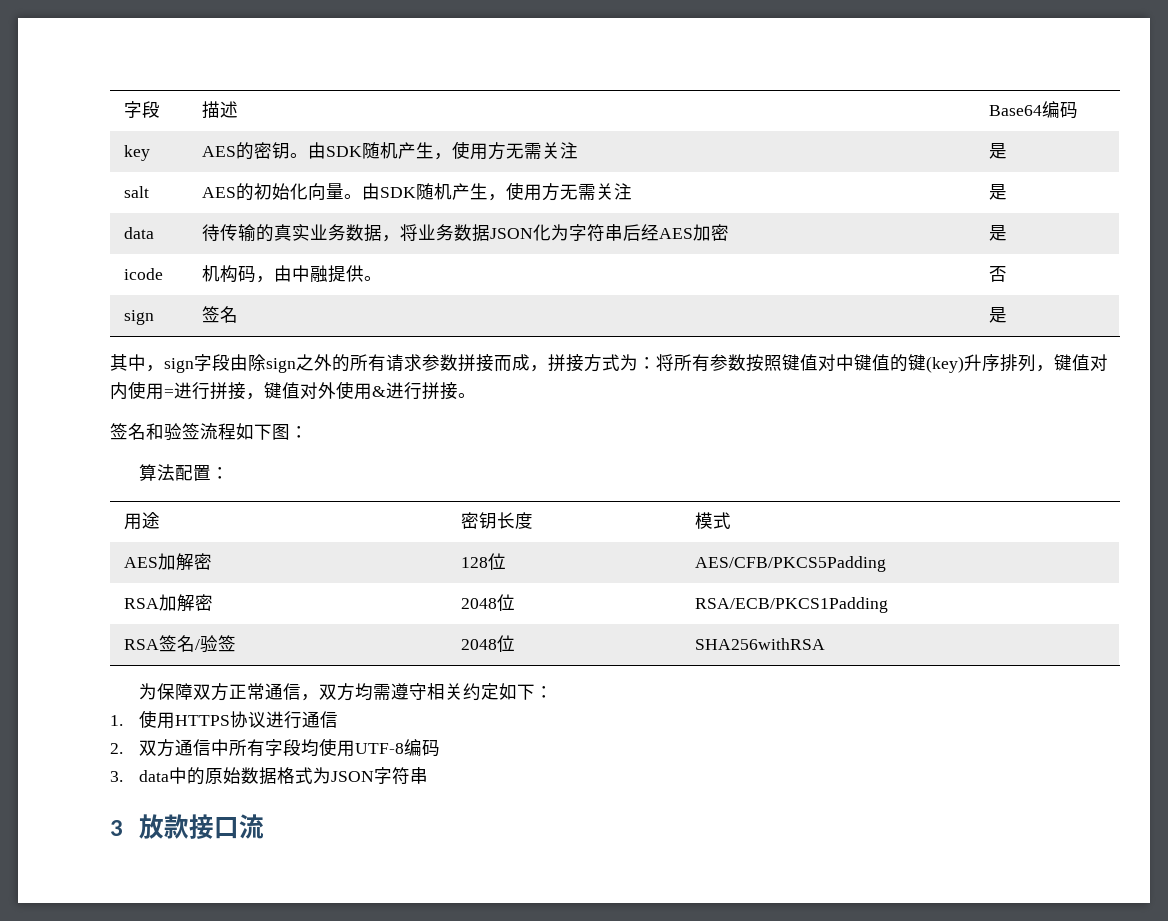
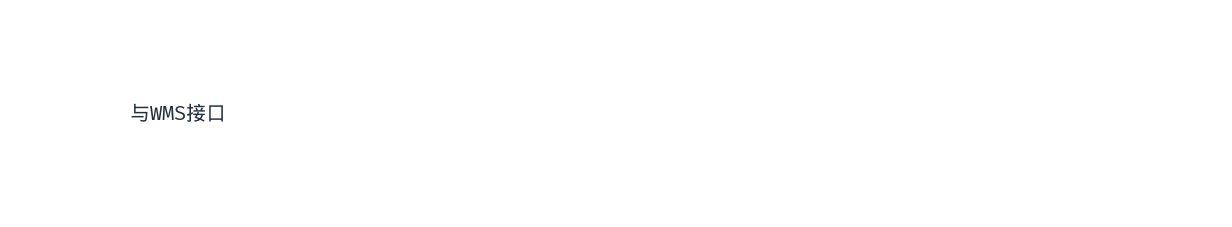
- 字段 | 描述 | Base64编码
- key | AES的密钥。由SDK随机产生，使用方无需关注 | 是
- salt | AES的初始化向量。由SDK随机产生，使用方无需关注 | 是
- data | 待传输的真实业务数据，将业务数据JSON化为字符串后经AES加密 | 是
- icode | 机构码，由中融提供。 | 否
- sign | 签名 | 是
- 其中，sign字段由除sign之外的所有请求参数拼接而成，拼接方式为：将所有参数按照键值对中键值的键(key)升序排列，键值对内使用=进行拼接，键值对外使用&进行拼接。
- 签名和验签流程如下图：
- 算法配置：
- 用途 | 密钥长度 | 模式
- AES加解密 | 128位 | AES/CFB/PKCS5Padding
- RSA加解密 | 2048位 | RSA/ECB/PKCS1Padding
- RSA签名/验签 | 2048位 | SHA256withRSA
- 为保障双方正常通信，双方均需遵守相关约定如下：
- 1.使用HTTPS协议进行通信
- 2.双方通信中所有字段均使用UTF-8编码
- 3. data中的原始数据格式为JSON字符串
- 3放款接口流
+ 与WMS接口

